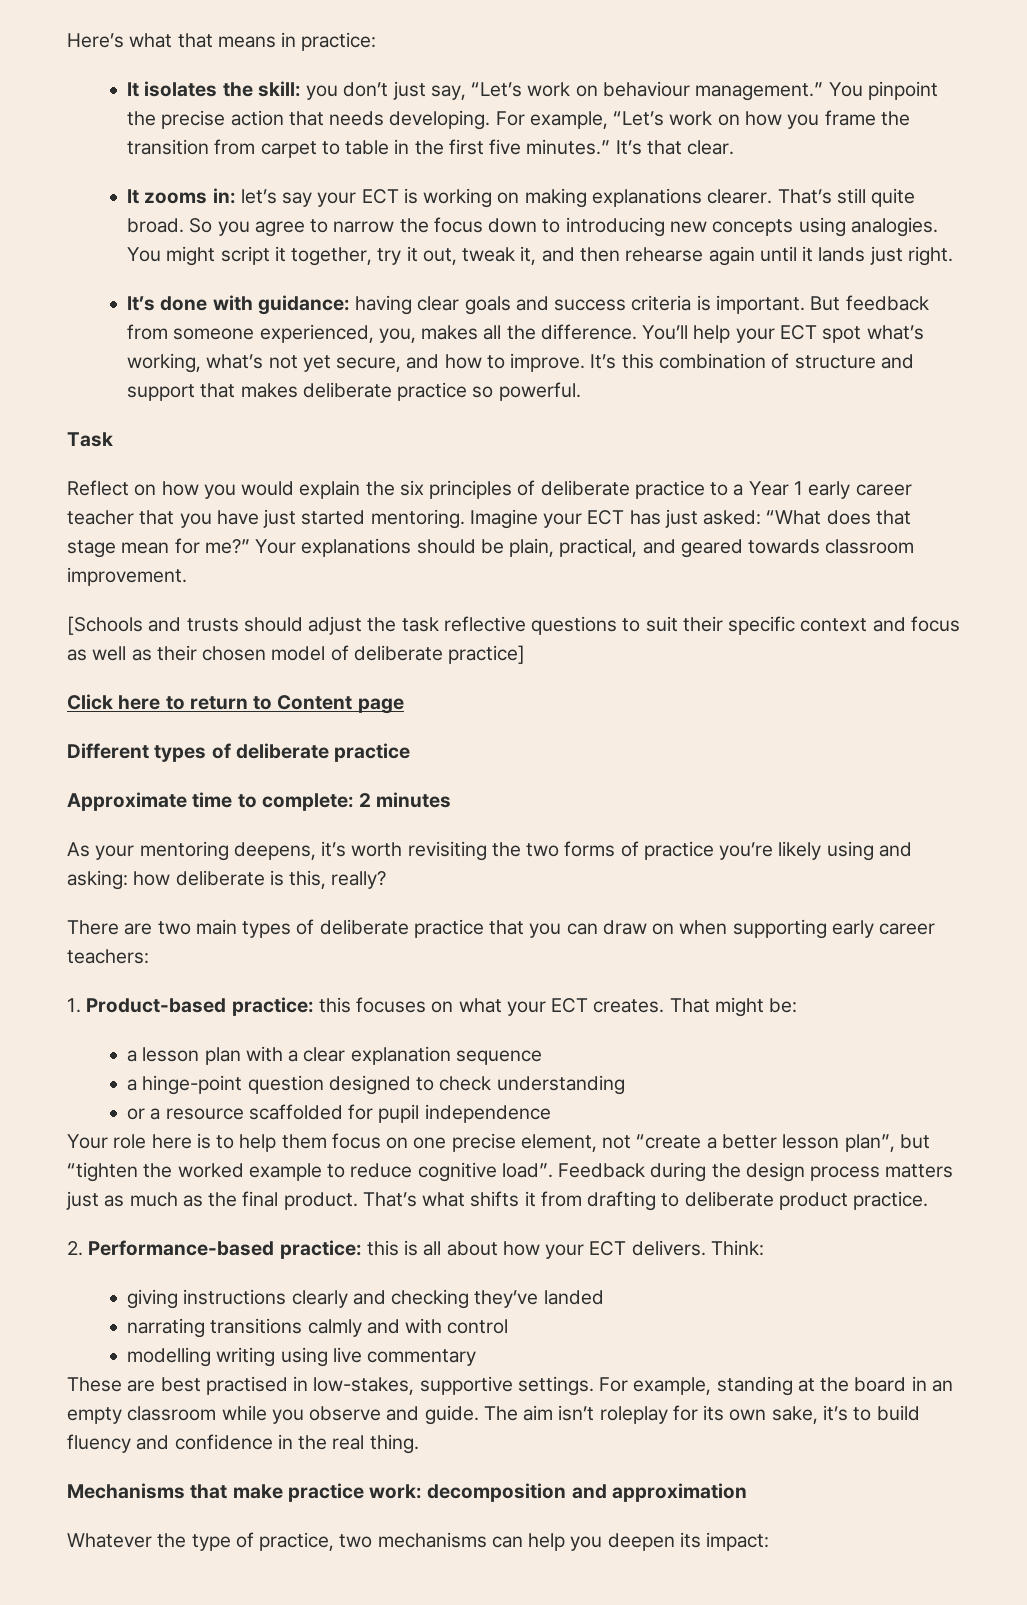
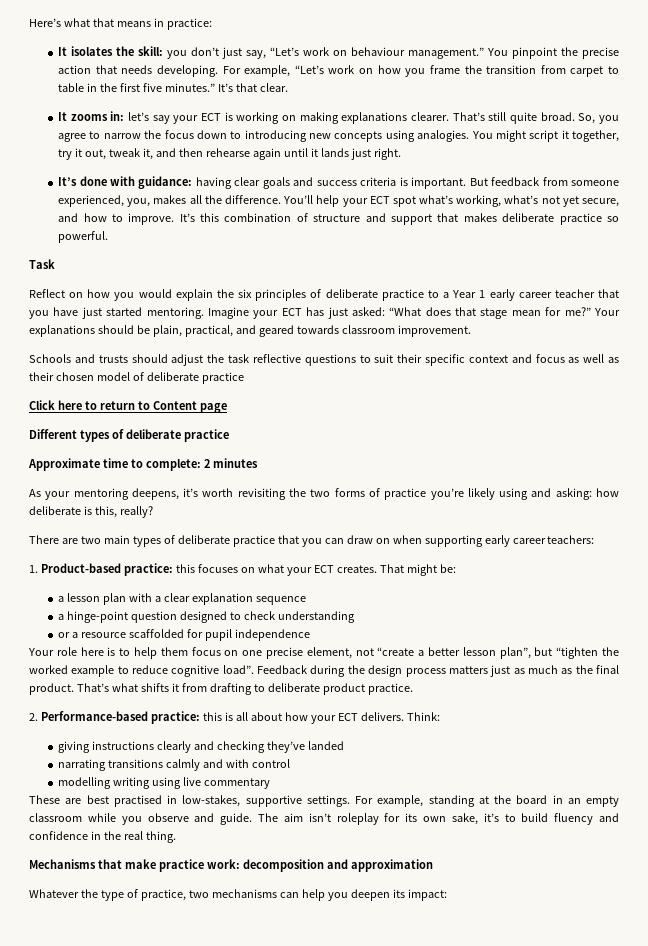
- So you agree to narrow the focus down to introducing new concepts using analogies.
+ So, you agree to narrow the focus down to introducing new concepts using analogies.
- [Schools and trusts should adjust the task reflective questions to suit their specific context and focus as well as their chosen model of deliberate practice]
+ Schools and trusts should adjust the task reflective questions to suit their specific context and focus as well as their chosen model of deliberate practice

